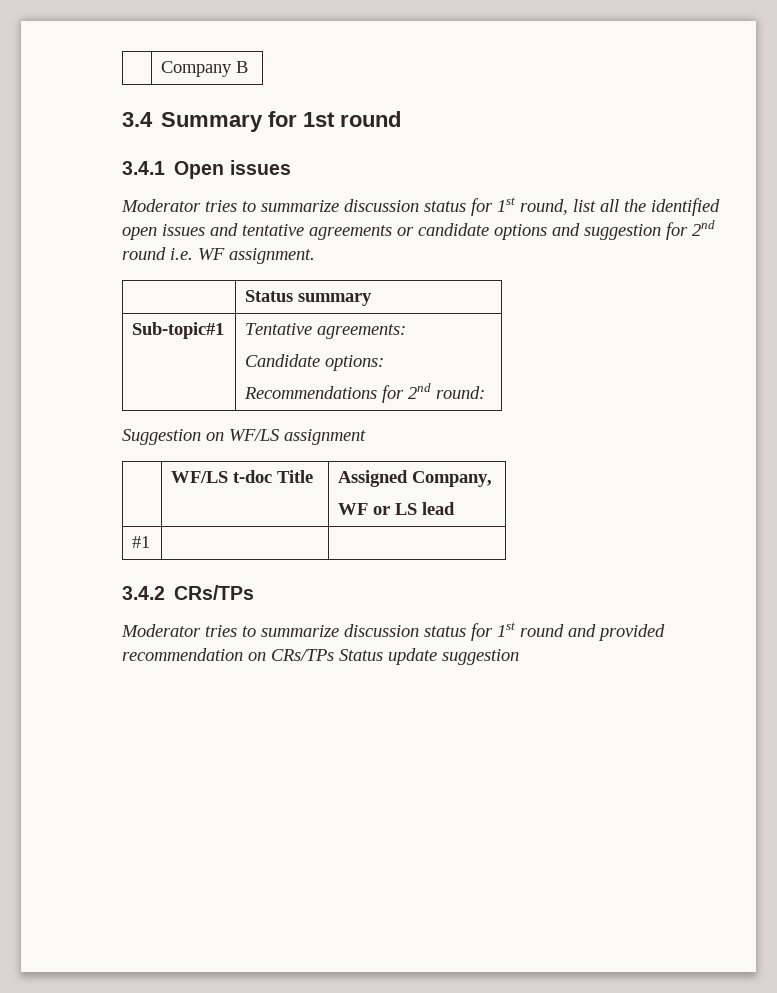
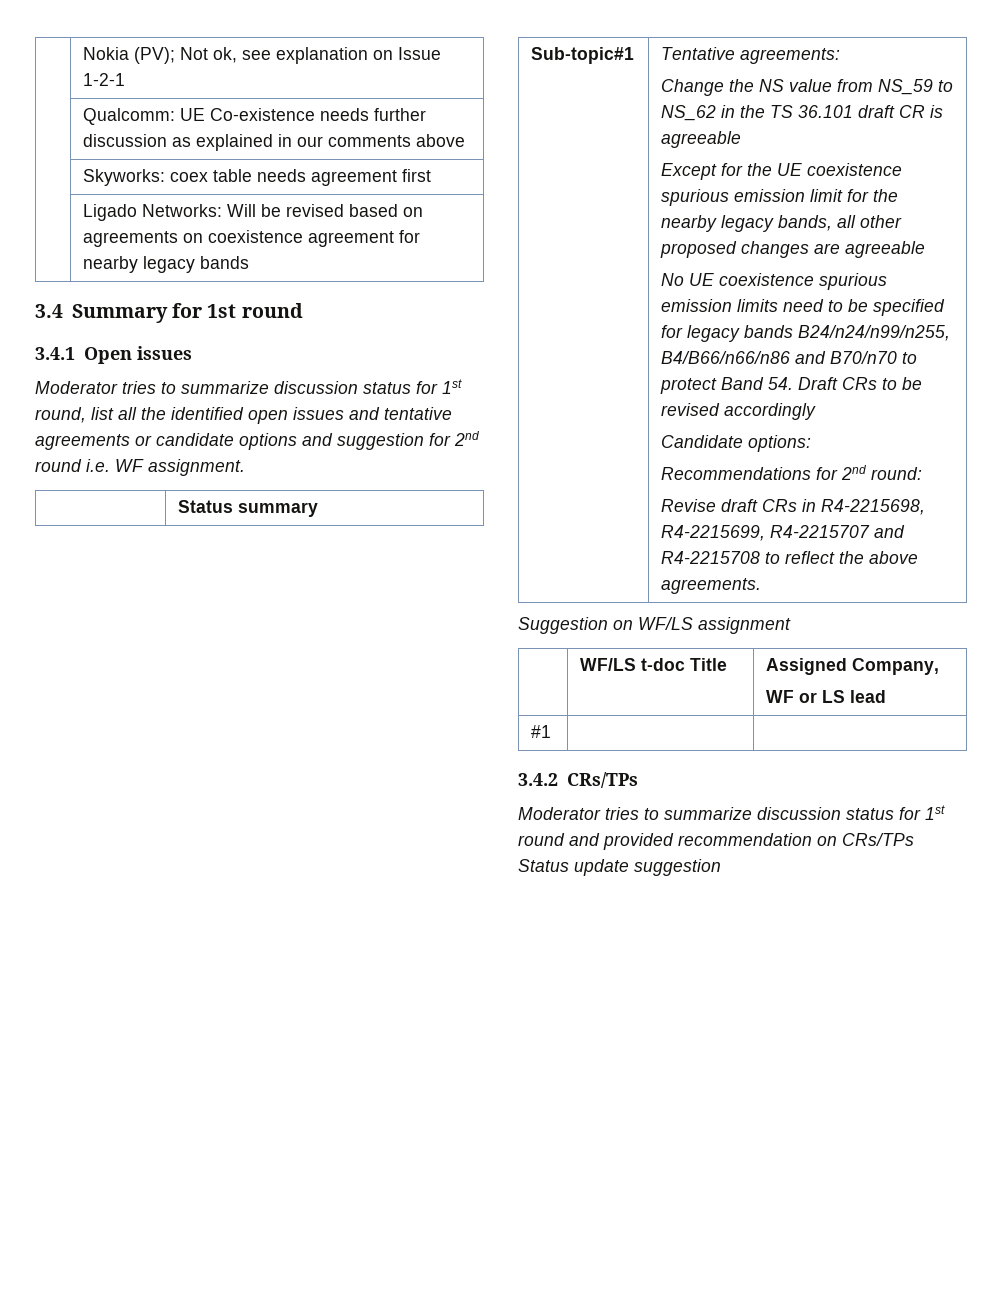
- | Company B
+ | Nokia (PV); Not ok, see explanation on Issue 1-2-1
+ | Qualcomm: UE Co-existence needs further discussion as explained in our comments above
+ | Skyworks: coex table needs agreement first
+ | Ligado Networks: Will be revised based on agreements on coexistence agreement for nearby legacy bands
+ Change the NS value from NS_59 to NS_62 in the TS 36.101 draft CR is agreeable
+ Except for the UE coexistence spurious emission limit for the nearby legacy bands, all other proposed changes are agreeable
+ No UE coexistence spurious emission limits need to be specified for legacy bands B24/n24/n99/n255, B4/B66/n66/n86 and B70/n70 to protect Band 54. Draft CRs to be revised accordingly
+ Revise draft CRs in R4-2215698, R4-2215699, R4-2215707 and R4-2215708 to reflect the above agreements.

